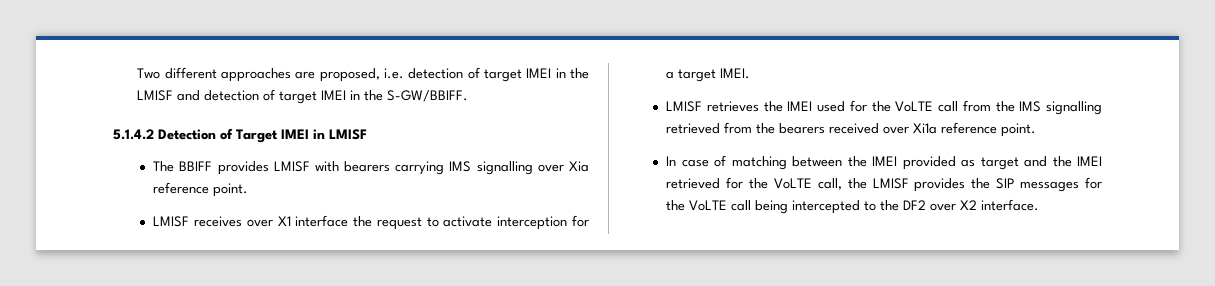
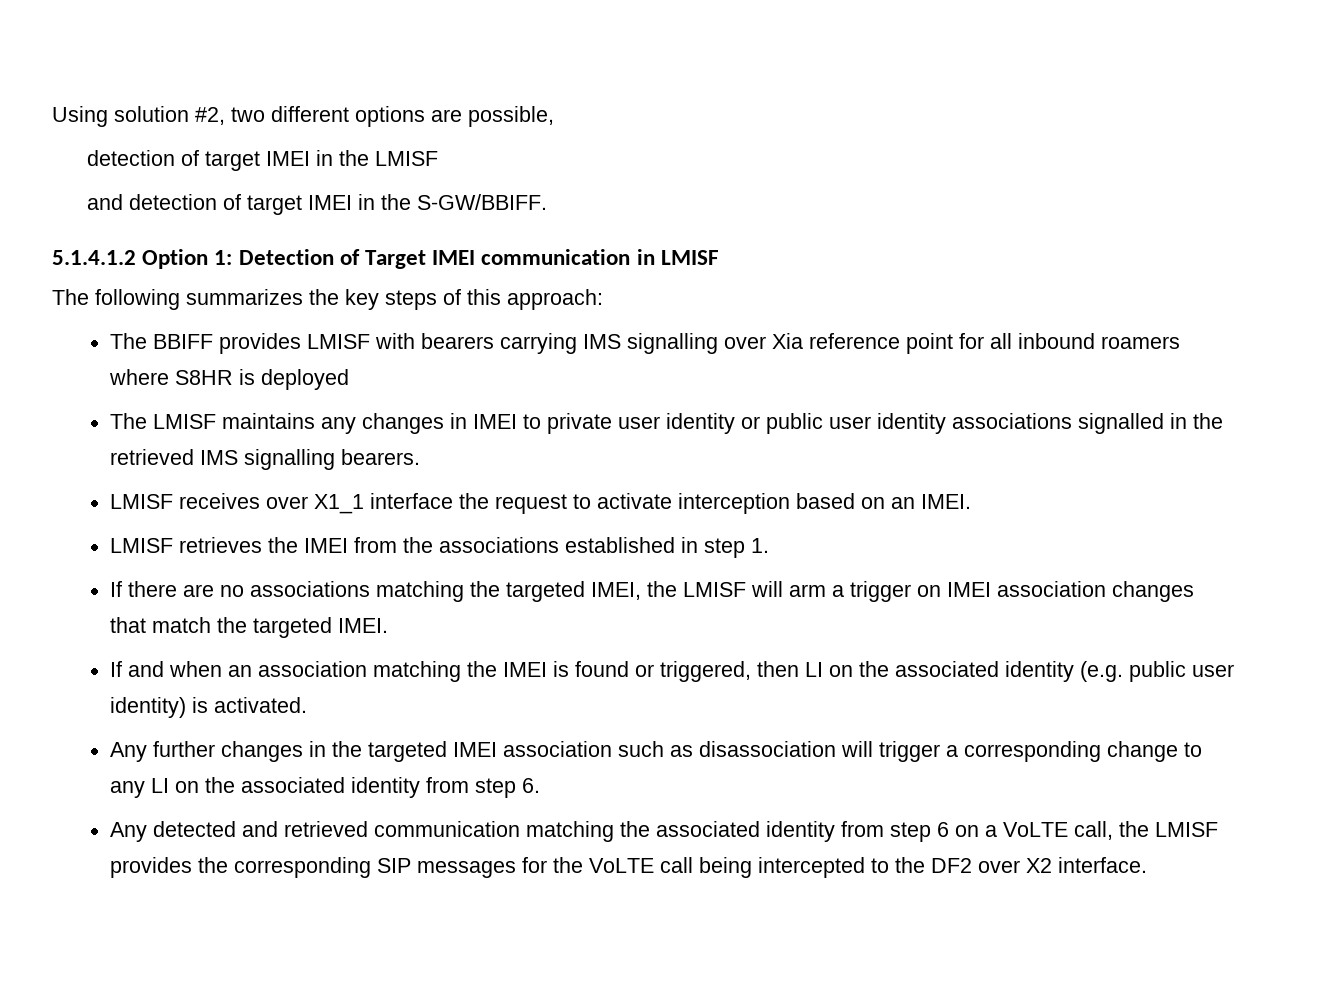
- Two different approaches are proposed, i.e. detection of target IMEI in the LMISF and detection of target IMEI in the S-GW/BBIFF.
+ Using solution #2, two different options are possible,
+ detection of target IMEI in the LMISF
+ and detection of target IMEI in the S-GW/BBIFF.
- 5.1.4.2 Detection of Target IMEI in LMISF
+ 5.1.4.1.2 Option 1: Detection of Target IMEI communication in LMISF
+ The following summarizes the key steps of this approach:
- The BBIFF provides LMISF with bearers carrying IMS signalling over Xia reference point.
+ The BBIFF provides LMISF with bearers carrying IMS signalling over Xia reference point for all inbound roamers where S8HR is deployed
+ The LMISF maintains any changes in IMEI to private user identity or public user identity associations signalled in the retrieved IMS signalling bearers.
- LMISF receives over X1 interface the request to activate interception for a target IMEI.
+ LMISF receives over X1_1 interface the request to activate interception based on an IMEI.
- LMISF retrieves the IMEI used for the VoLTE call from the IMS signalling retrieved from the bearers received over Xi1a reference point.
- In case of matching between the IMEI provided as target and the IMEI retrieved for the VoLTE call, the LMISF provides the SIP messages for the VoLTE call being intercepted to the DF2 over X2 interface.
+ LMISF retrieves the IMEI from the associations established in step 1.
+ If there are no associations matching the targeted IMEI, the LMISF will arm a trigger on IMEI association changes that match the targeted IMEI.
+ If and when an association matching the IMEI is found or triggered, then LI on the associated identity (e.g. public user identity) is activated.
+ Any further changes in the targeted IMEI association such as disassociation will trigger a corresponding change to any LI on the associated identity from step 6.
+ Any detected and retrieved communication matching the associated identity from step 6 on a VoLTE call, the LMISF provides the corresponding SIP messages for the VoLTE call being intercepted to the DF2 over X2 interface.

